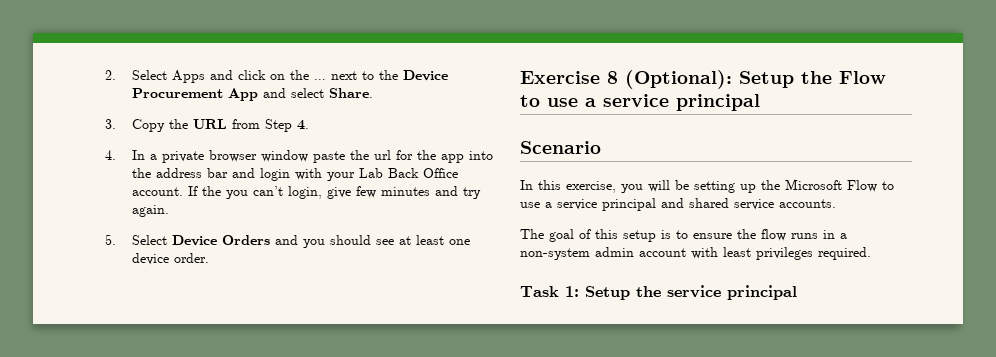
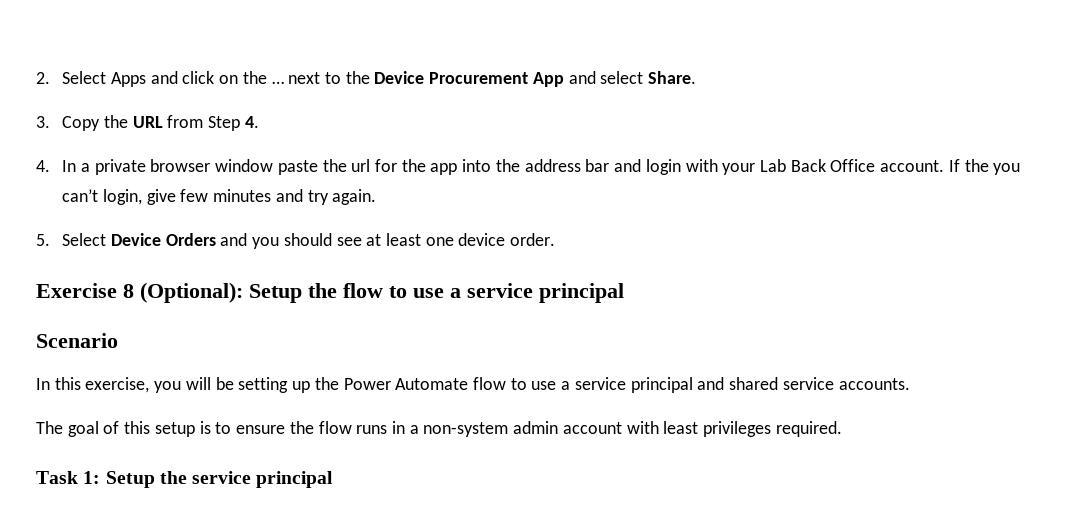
- Exercise 8 (Optional): Setup the Flow to use a service principal
+ Exercise 8 (Optional): Setup the flow to use a service principal
- In this exercise, you will be setting up the Microsoft Flow to use a service principal and shared service accounts.
+ In this exercise, you will be setting up the Power Automate flow to use a service principal and shared service accounts.

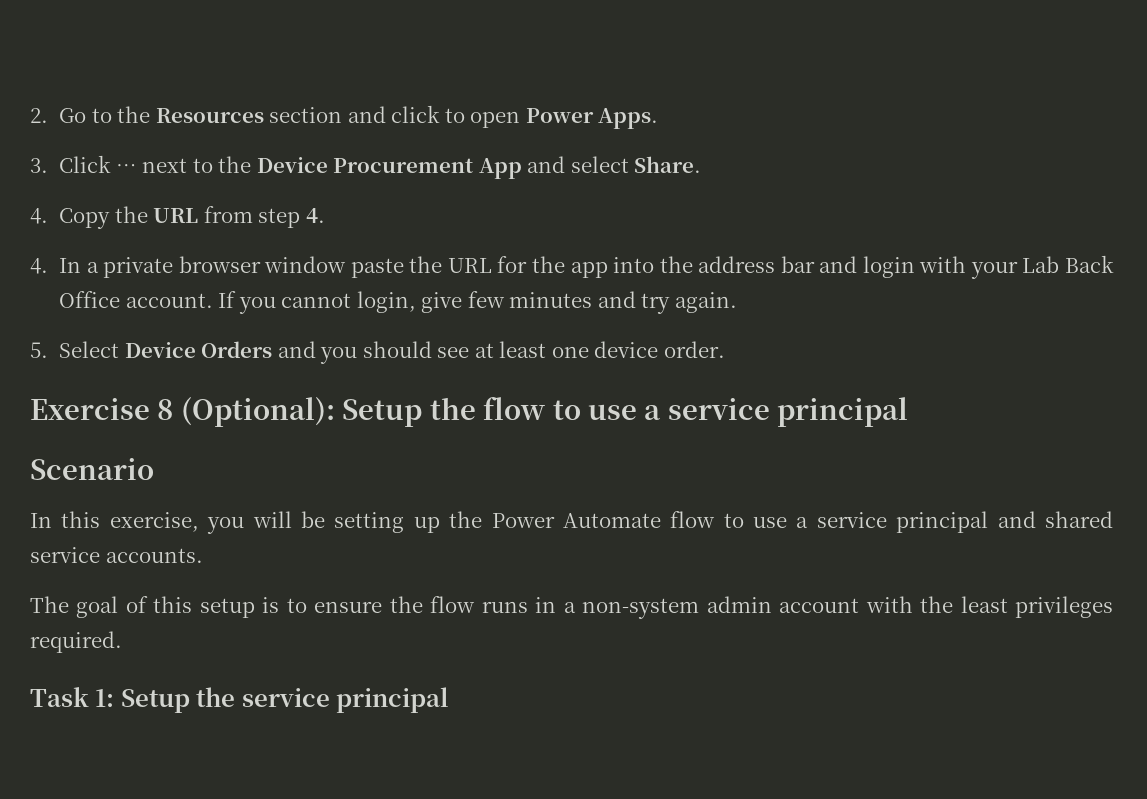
- 2. Select Apps and click on the … next to the Device Procurement App and select Share.
+ 2. Go to the Resources section and click to open Power Apps.
+ 3. Click … next to the Device Procurement App and select Share.
- 3. Copy the URL from Step 4.
+ 4. Copy the URL from step 4.
- 4. In a private browser window paste the url for the app into the address bar and login with your Lab Back Office account.
+ 4. In a private browser window paste the URL for the app into the address bar and login with your Lab Back Office account.
- If the you can’t login, give few minutes and try again.
+ If you cannot login, give few minutes and try again.
- The goal of this setup is to ensure the flow runs in a non-system admin account with least privileges required.
+ The goal of this setup is to ensure the flow runs in a non-system admin account with the least privileges required.

